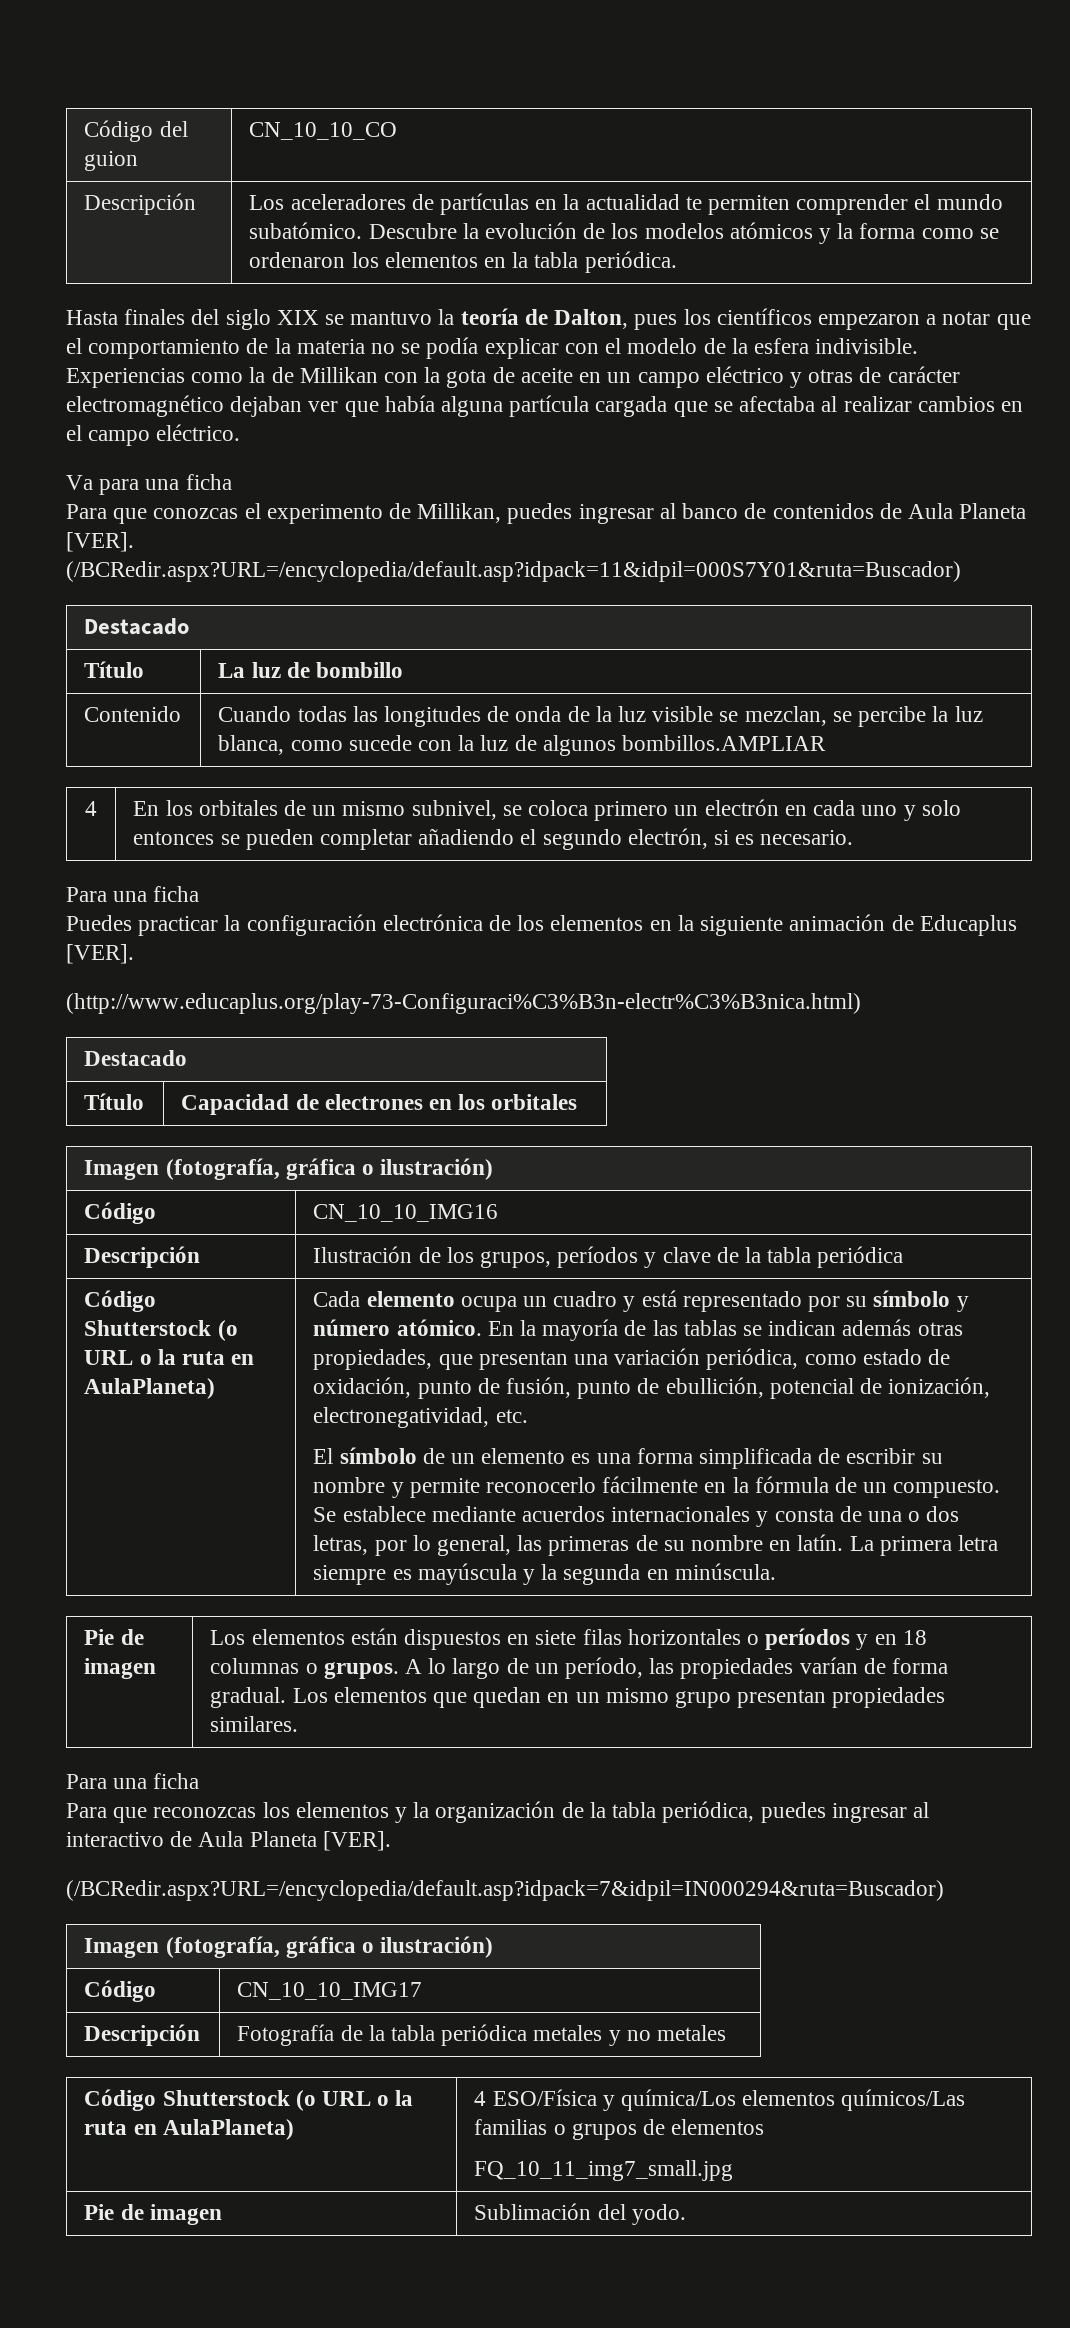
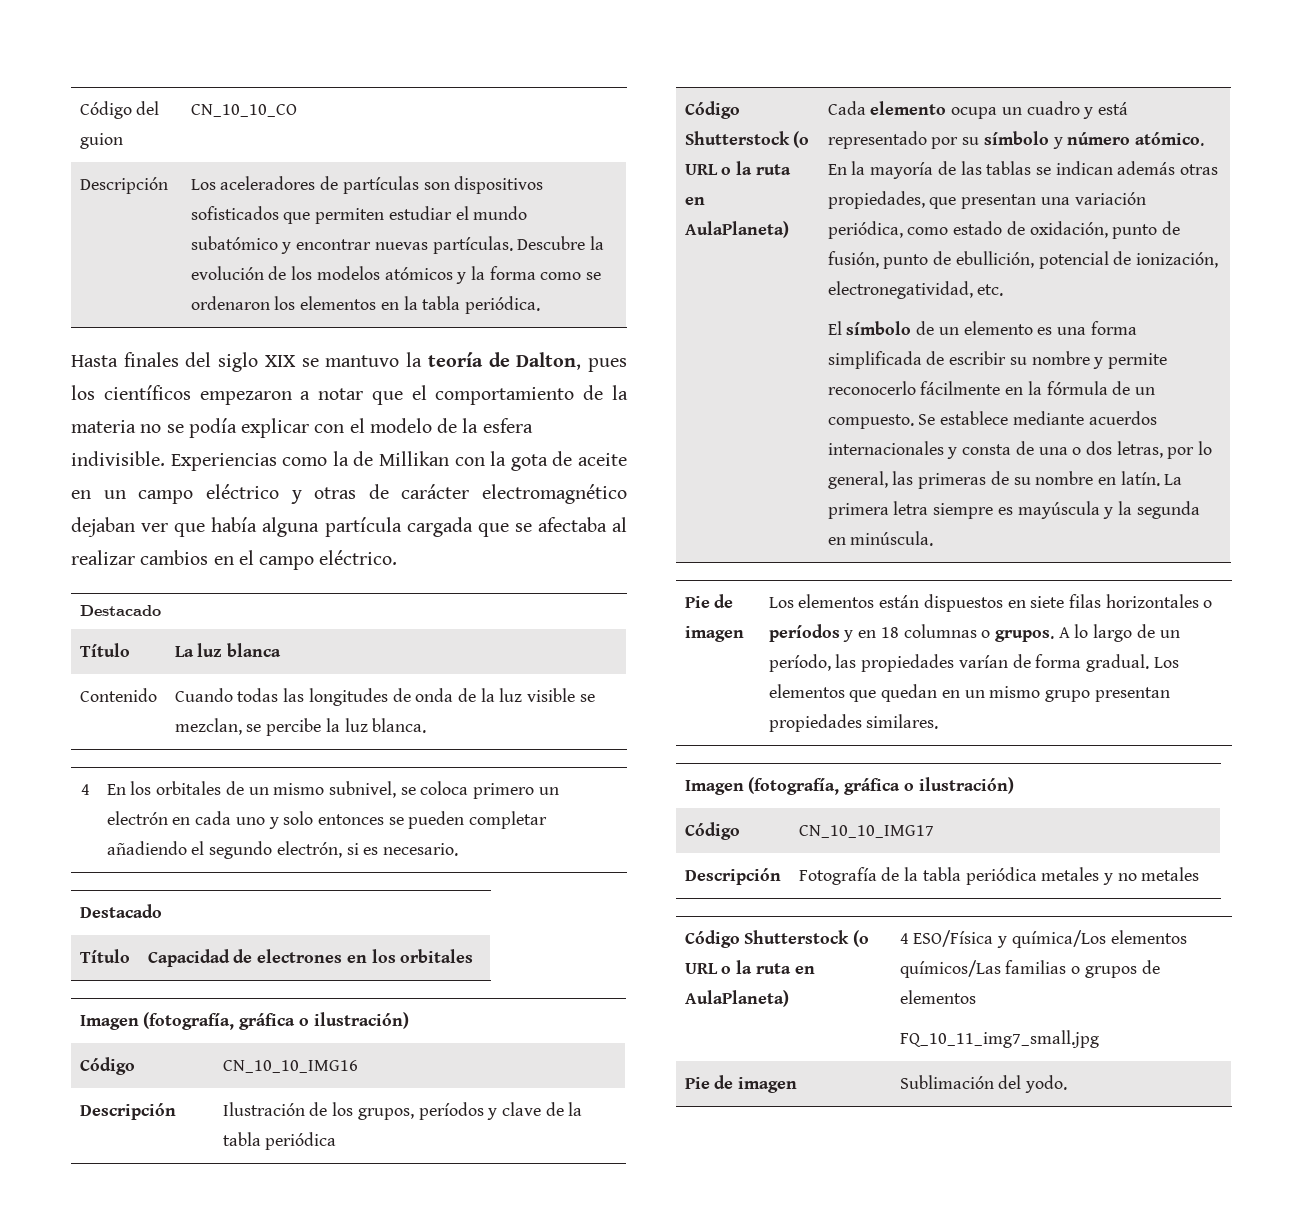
- Descripción | Los aceleradores de partículas en la actualidad te permiten comprender el mundo subatómico. Descubre la evolución de los modelos atómicos y la forma como se ordenaron los elementos en la tabla periódica.
+ Descripción | Los aceleradores de partículas son dispositivos sofisticados que permiten estudiar el mundo subatómico y encontrar nuevas partículas. Descubre la evolución de los modelos atómicos y la forma como se ordenaron los elementos en la tabla periódica.
- Va para una ficha
- Para que conozcas el experimento de Millikan, puedes ingresar al banco de contenidos de Aula Planeta [VER]. (/BCRedir.aspx?URL=/encyclopedia/default.asp?idpack=11&idpil=000S7Y01&ruta=Buscador)
- Título | La luz de bombillo
+ Título | La luz blanca
- Contenido | Cuando todas las longitudes de onda de la luz visible se mezclan, se percibe la luz blanca, como sucede con la luz de algunos bombillos.AMPLIAR
+ Contenido | Cuando todas las longitudes de onda de la luz visible se mezclan, se percibe la luz blanca.
  4 | En los orbitales de un mismo subnivel, se coloca primero un electrón en cada uno y solo entonces se pueden completar añadiendo el segundo electrón, si es necesario.
- Para una ficha
- Puedes practicar la configuración electrónica de los elementos en la siguiente animación de Educaplus [VER].
- (http://www.educaplus.org/play-73-Configuraci%C3%B3n-electr%C3%B3nica.html)
  Los elementos que quedan en un mismo grupo presentan propiedades similares.
- Para una ficha
- Para que reconozcas los elementos y la organización de la tabla periódica, puedes ingresar al interactivo de Aula Planeta [VER].
- (/BCRedir.aspx?URL=/encyclopedia/default.asp?idpack=7&idpil=IN000294&ruta=Buscador)

